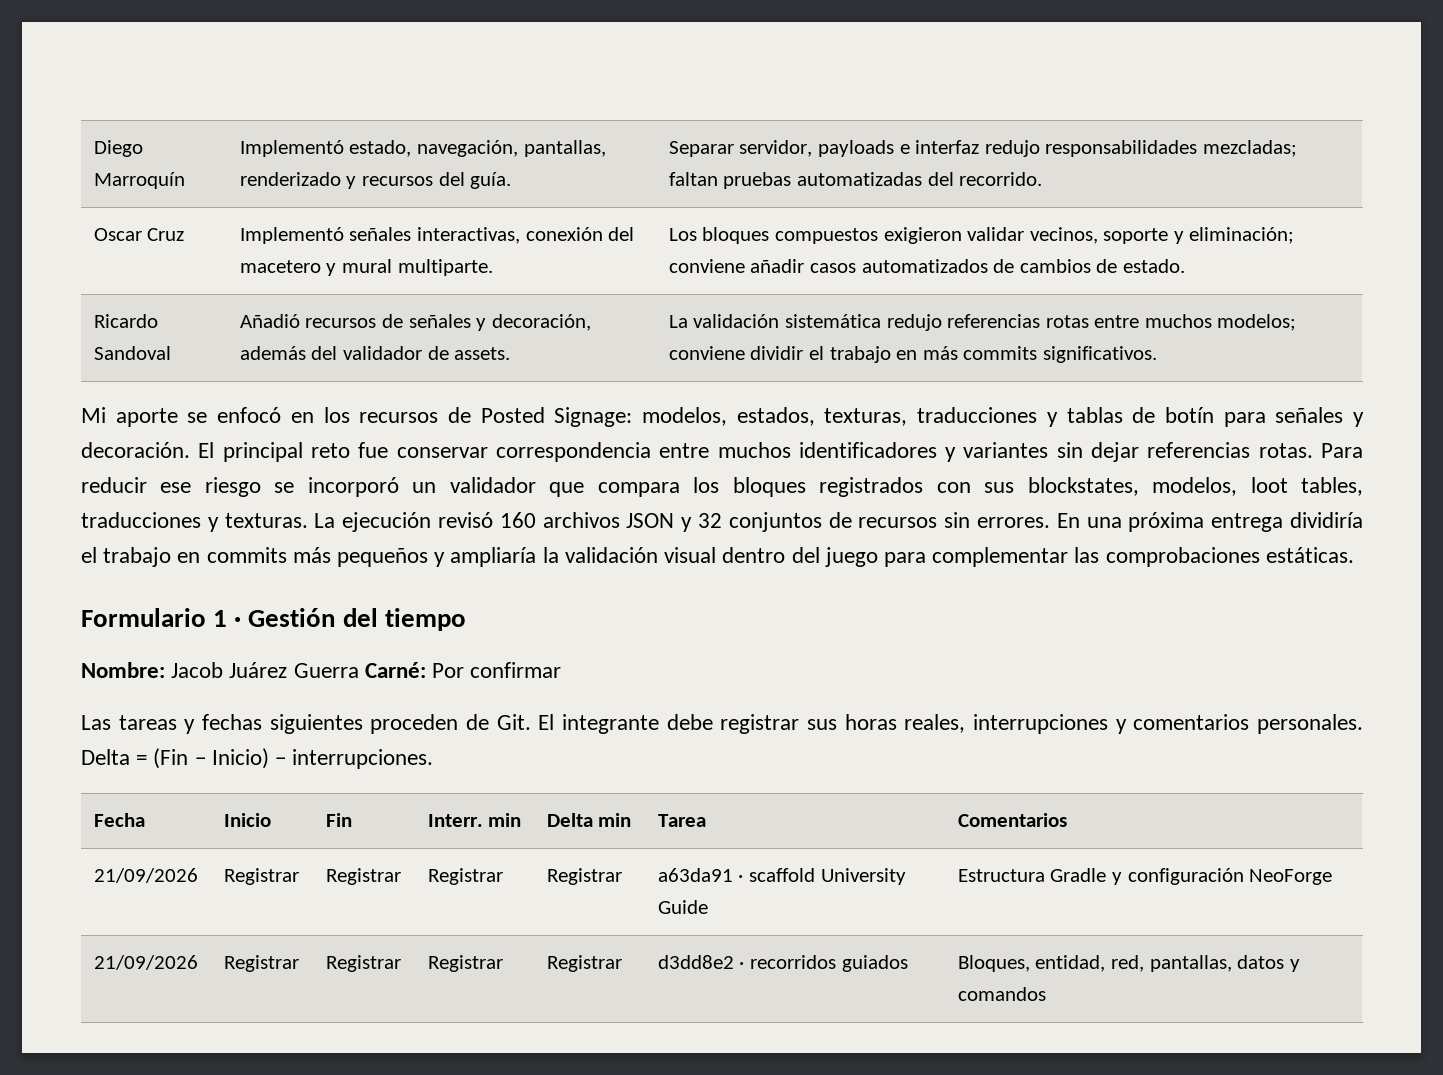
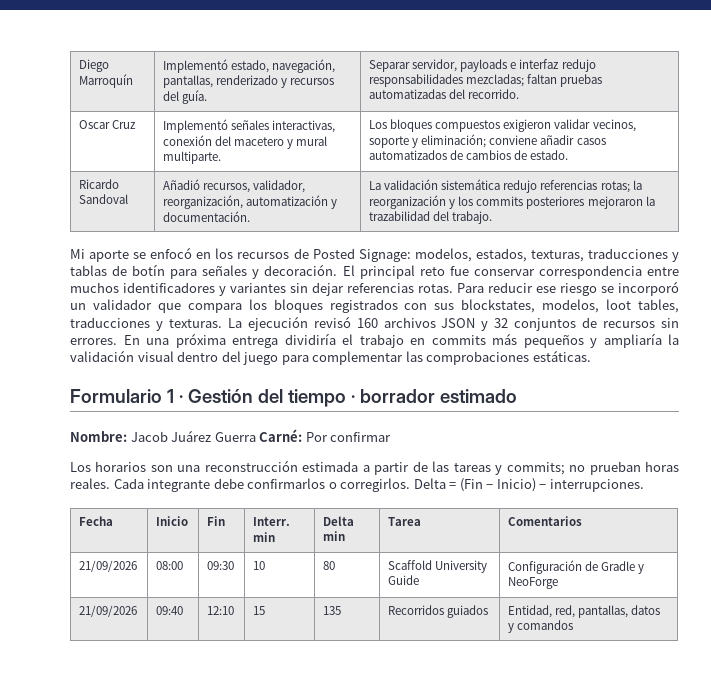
- Ricardo Sandoval | Añadió recursos de señales y decoración, además del validador de assets. | La validación sistemática redujo referencias rotas entre muchos modelos; conviene dividir el trabajo en más commits significativos.
+ Ricardo Sandoval | Añadió recursos, validador, reorganización, automatización y documentación. | La validación sistemática redujo referencias rotas; la reorganización y los commits posteriores mejoraron la trazabilidad del trabajo.
- Formulario 1 · Gestión del tiempo
+ Formulario 1 · Gestión del tiempo · borrador estimado
- Las tareas y fechas siguientes proceden de Git. El integrante debe registrar sus horas reales, interrupciones y comentarios personales.
+ Los horarios son una reconstrucción estimada a partir de las tareas y commits; no prueban horas reales. Cada integrante debe confirmarlos o corregirlos.
- 21/09/2026 | Registrar | Registrar | Registrar | Registrar | a63da91 · scaffold University Guide | Estructura Gradle y configuración NeoForge
+ 21/09/2026 | 08:00 | 09:30 | 10 | 80 | Scaffold University Guide | Configuración de Gradle y NeoForge
- 21/09/2026 | Registrar | Registrar | Registrar | Registrar | d3dd8e2 · recorridos guiados | Bloques, entidad, red, pantallas, datos y comandos
+ 21/09/2026 | 09:40 | 12:10 | 15 | 135 | Recorridos guiados | Entidad, red, pantallas, datos y comandos

